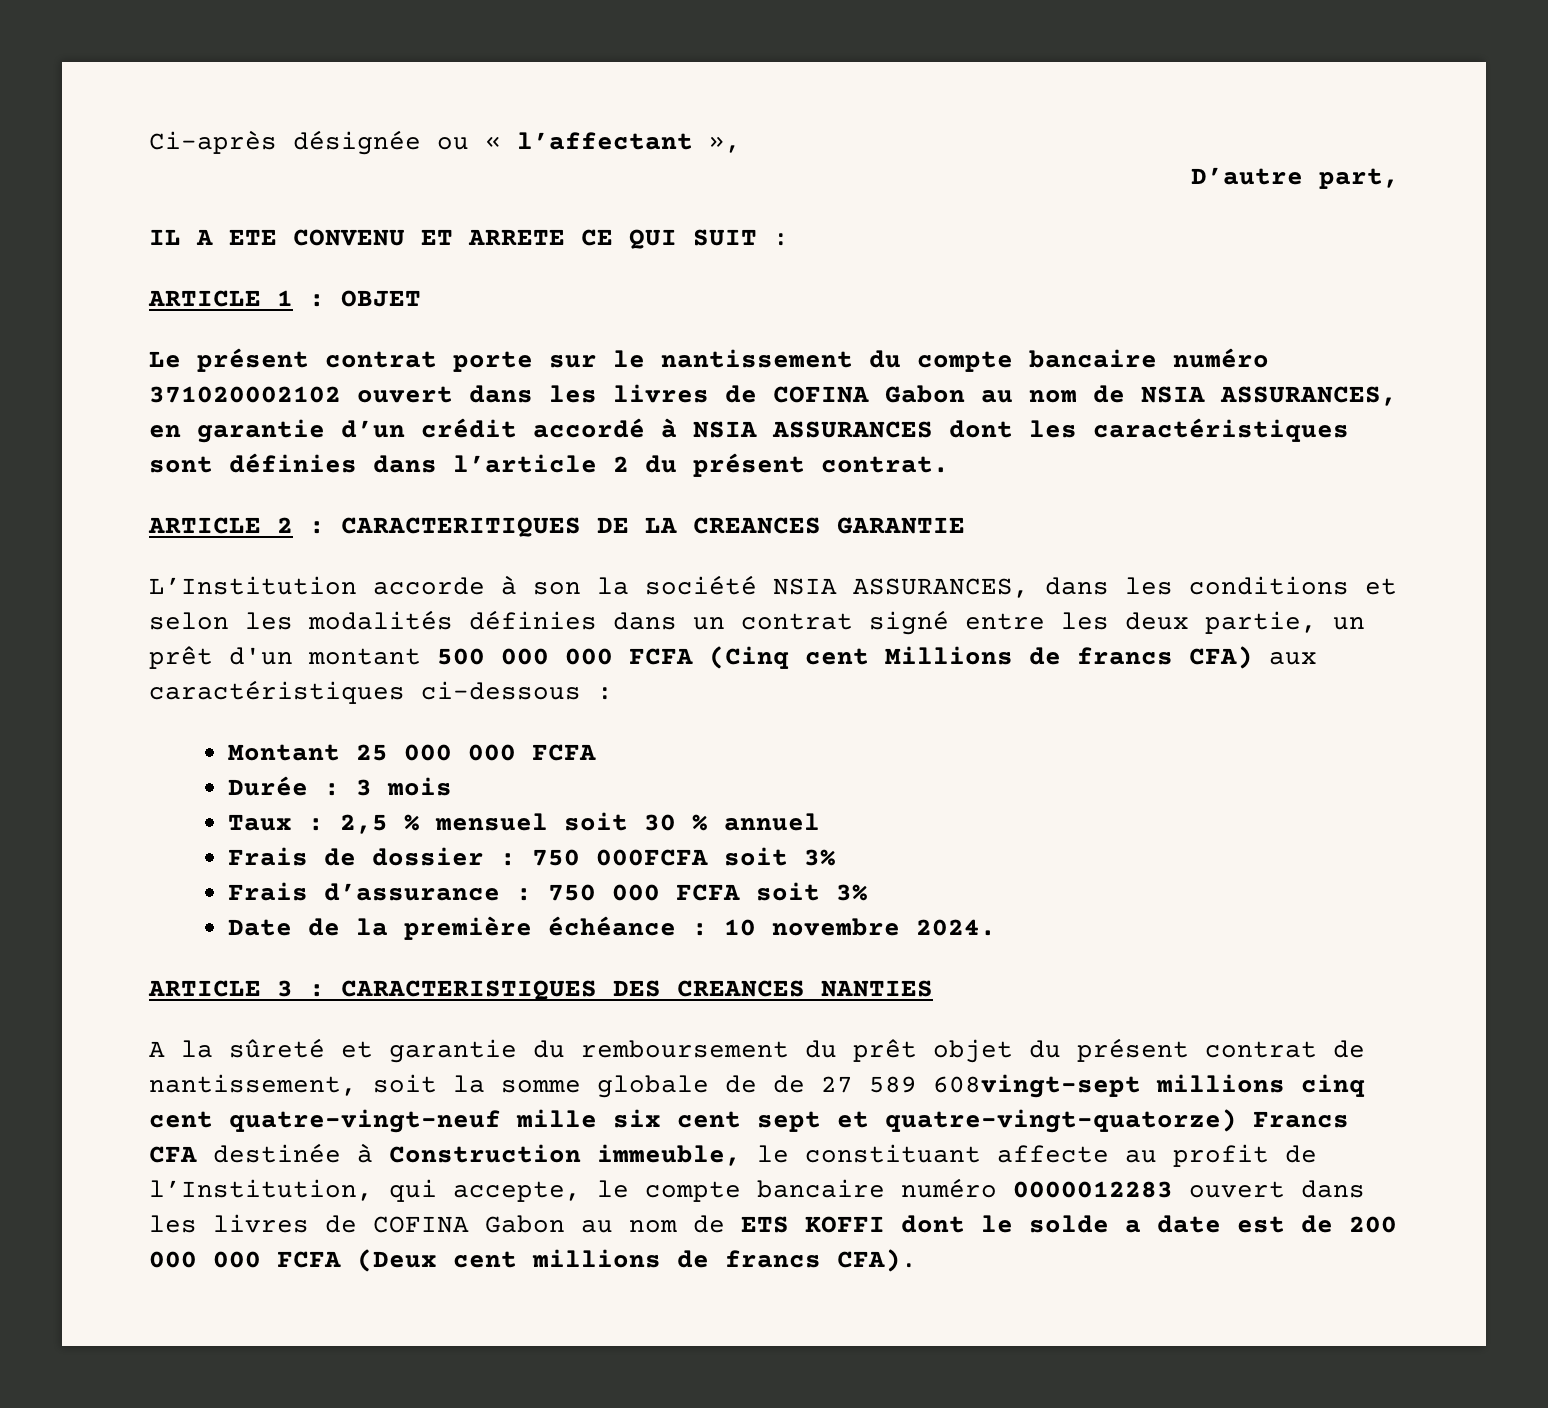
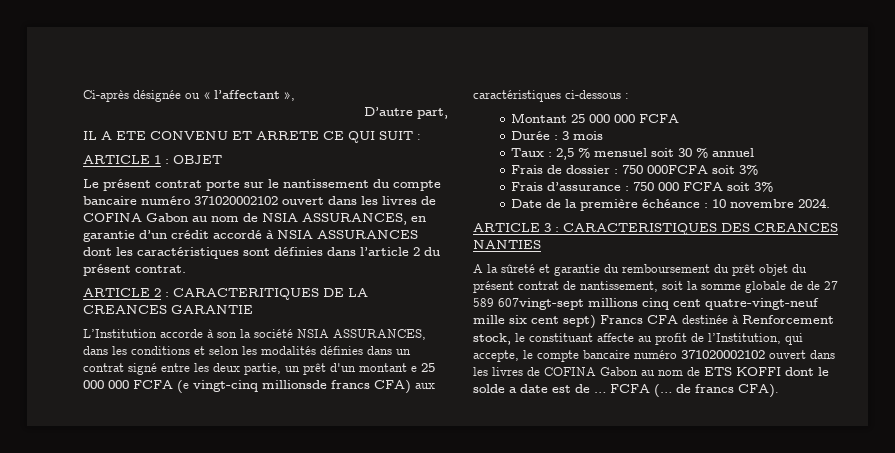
- L’Institution accorde à son la société NSIA ASSURANCES, dans les conditions et selon les modalités définies dans un contrat signé entre les deux partie, un prêt d'un montant 500 000 000 FCFA (Cinq cent Millions de francs CFA) aux caractéristiques ci-dessous :
+ L’Institution accorde à son la société NSIA ASSURANCES, dans les conditions et selon les modalités définies dans un contrat signé entre les deux partie, un prêt d'un montant e 25 000 000 FCFA (e vingt-cinq millionsde francs CFA) aux caractéristiques ci-dessous :
- A la sûreté et garantie du remboursement du prêt objet du présent contrat de nantissement, soit la somme globale de de 27 589 608vingt-sept millions cinq cent quatre-vingt-neuf mille six cent sept et quatre-vingt-quatorze) Francs CFA destinée à Construction immeuble, le constituant affecte au profit de l’Institution, qui accepte, le compte bancaire numéro 0000012283 ouvert dans les livres de COFINA Gabon au nom de ETS KOFFI dont le solde a date est de 200 000 000 FCFA (Deux cent millions de francs CFA).
+ A la sûreté et garantie du remboursement du prêt objet du présent contrat de nantissement, soit la somme globale de de 27 589 607vingt-sept millions cinq cent quatre-vingt-neuf mille six cent sept) Francs CFA destinée à Renforcement stock, le constituant affecte au profit de l’Institution, qui accepte, le compte bancaire numéro 371020002102 ouvert dans les livres de COFINA Gabon au nom de ETS KOFFI dont le solde a date est de … FCFA (… de francs CFA).

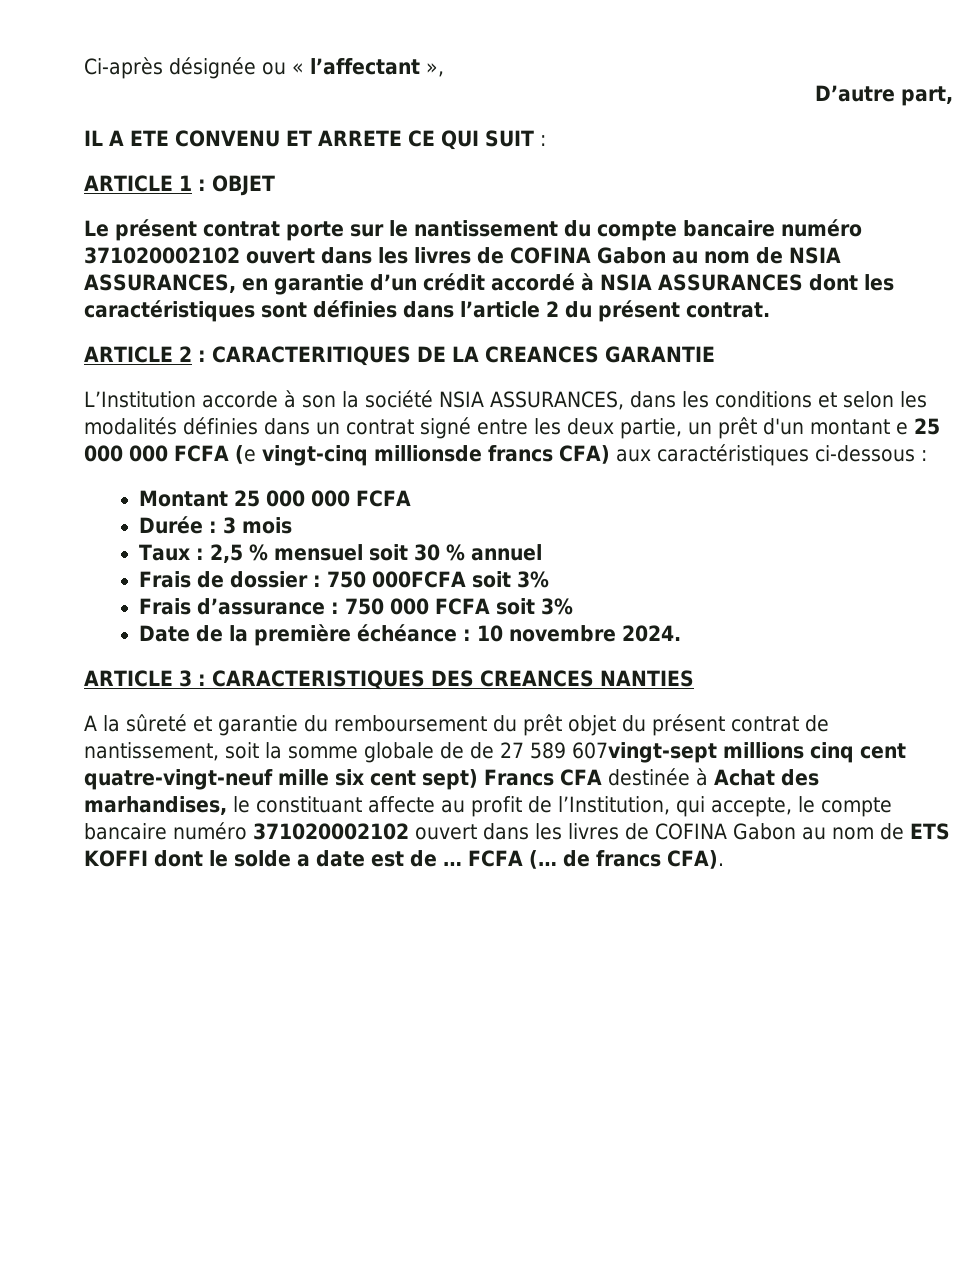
- A la sûreté et garantie du remboursement du prêt objet du présent contrat de nantissement, soit la somme globale de de 27 589 607vingt-sept millions cinq cent quatre-vingt-neuf mille six cent sept) Francs CFA destinée à Renforcement stock, le constituant affecte au profit de l’Institution, qui accepte, le compte bancaire numéro 371020002102 ouvert dans les livres de COFINA Gabon au nom de ETS KOFFI dont le solde a date est de …
+ A la sûreté et garantie du remboursement du prêt objet du présent contrat de nantissement, soit la somme globale de de 27 589 607vingt-sept millions cinq cent quatre-vingt-neuf mille six cent sept) Francs CFA destinée à Achat des marhandises, le constituant affecte au profit de l’Institution, qui accepte, le compte bancaire numéro 371020002102 ouvert dans les livres de COFINA Gabon au nom de ETS KOFFI dont le solde a date est de …

